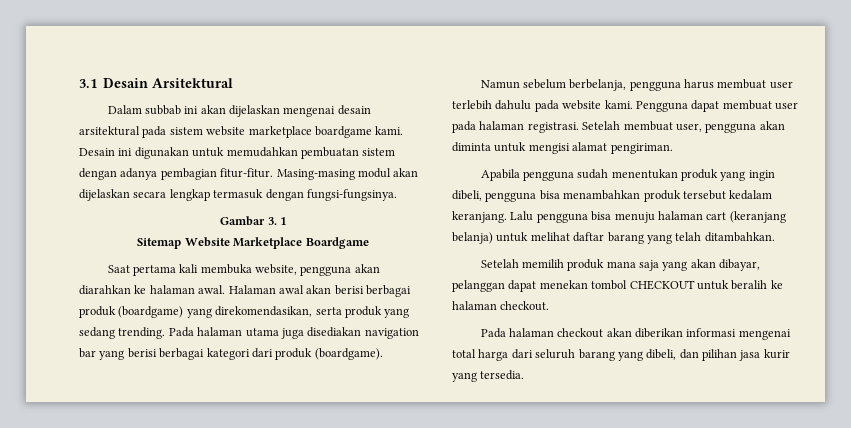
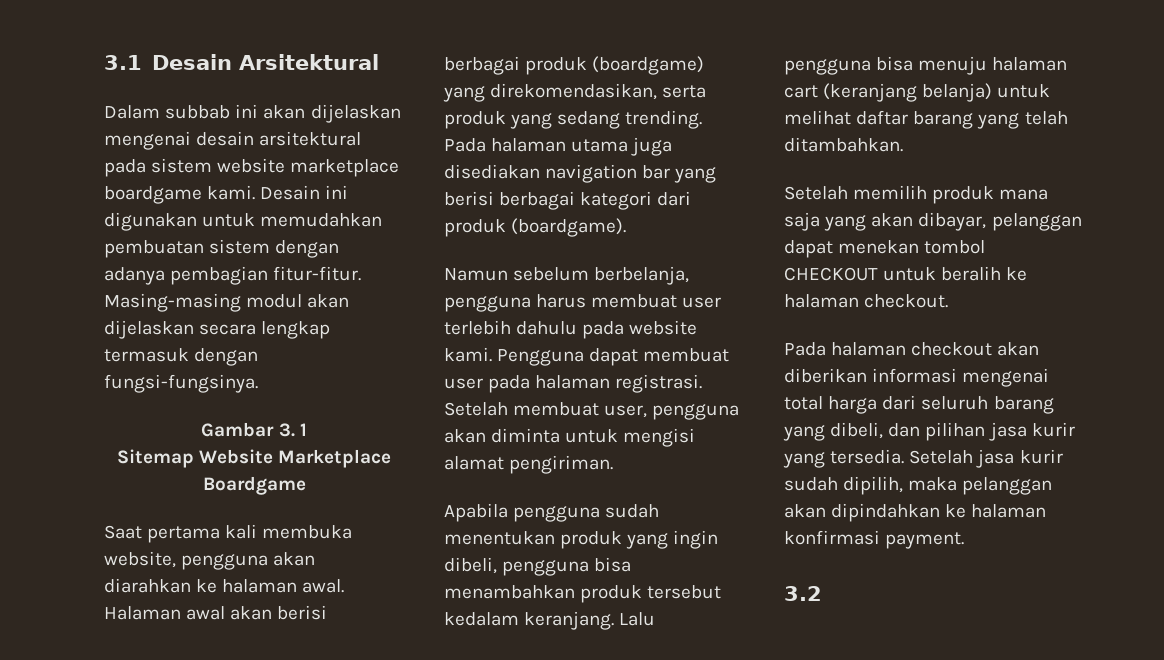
+ Setelah jasa kurir sudah dipilih, maka pelanggan akan dipindahkan ke halaman konfirmasi payment.
+ 3.2

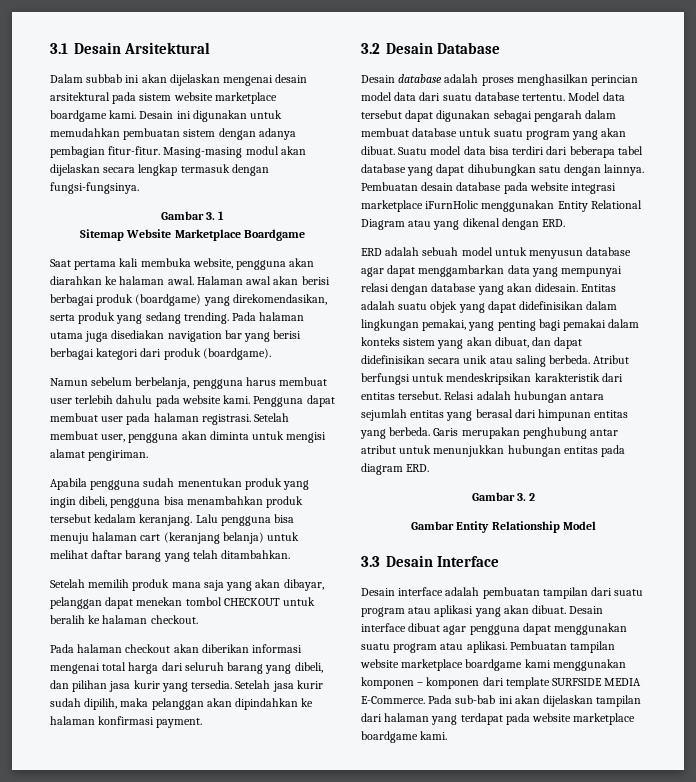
- 3.2
+ 3.2 Desain Database
+ Desain database adalah proses menghasilkan perincian model data dari suatu database tertentu. Model data tersebut dapat digunakan sebagai pengarah dalam membuat database untuk suatu program yang akan dibuat. Suatu model data bisa terdiri dari beberapa tabel database yang dapat dihubungkan satu dengan lainnya. Pembuatan desain database pada website integrasi marketplace iFurnHolic menggunakan Entity Relational Diagram atau yang dikenal dengan ERD.
+ ERD adalah sebuah model untuk menyusun database agar dapat menggambarkan data yang mempunyai relasi dengan database yang akan didesain. Entitas adalah suatu objek yang dapat didefinisikan dalam lingkungan pemakai, yang penting bagi pemakai dalam konteks sistem yang akan dibuat, dan dapat didefinisikan secara unik atau saling berbeda. Atribut berfungsi untuk mendeskripsikan karakteristik dari entitas tersebut. Relasi adalah hubungan antara sejumlah entitas yang berasal dari himpunan entitas yang berbeda. Garis merupakan penghubung antar atribut untuk menunjukkan hubungan entitas pada diagram ERD.
+ Gambar 3. 2
+ Gambar Entity Relationship Model
+ 3.3 Desain Interface
+ Desain interface adalah pembuatan tampilan dari suatu program atau aplikasi yang akan dibuat. Desain interface dibuat agar pengguna dapat menggunakan suatu program atau aplikasi. Pembuatan tampilan website marketplace boardgame kami menggunakan komponen – komponen dari template SURFSIDE MEDIA E-Commerce. Pada sub-bab ini akan dijelaskan tampilan dari halaman yang terdapat pada website marketplace boardgame kami.

